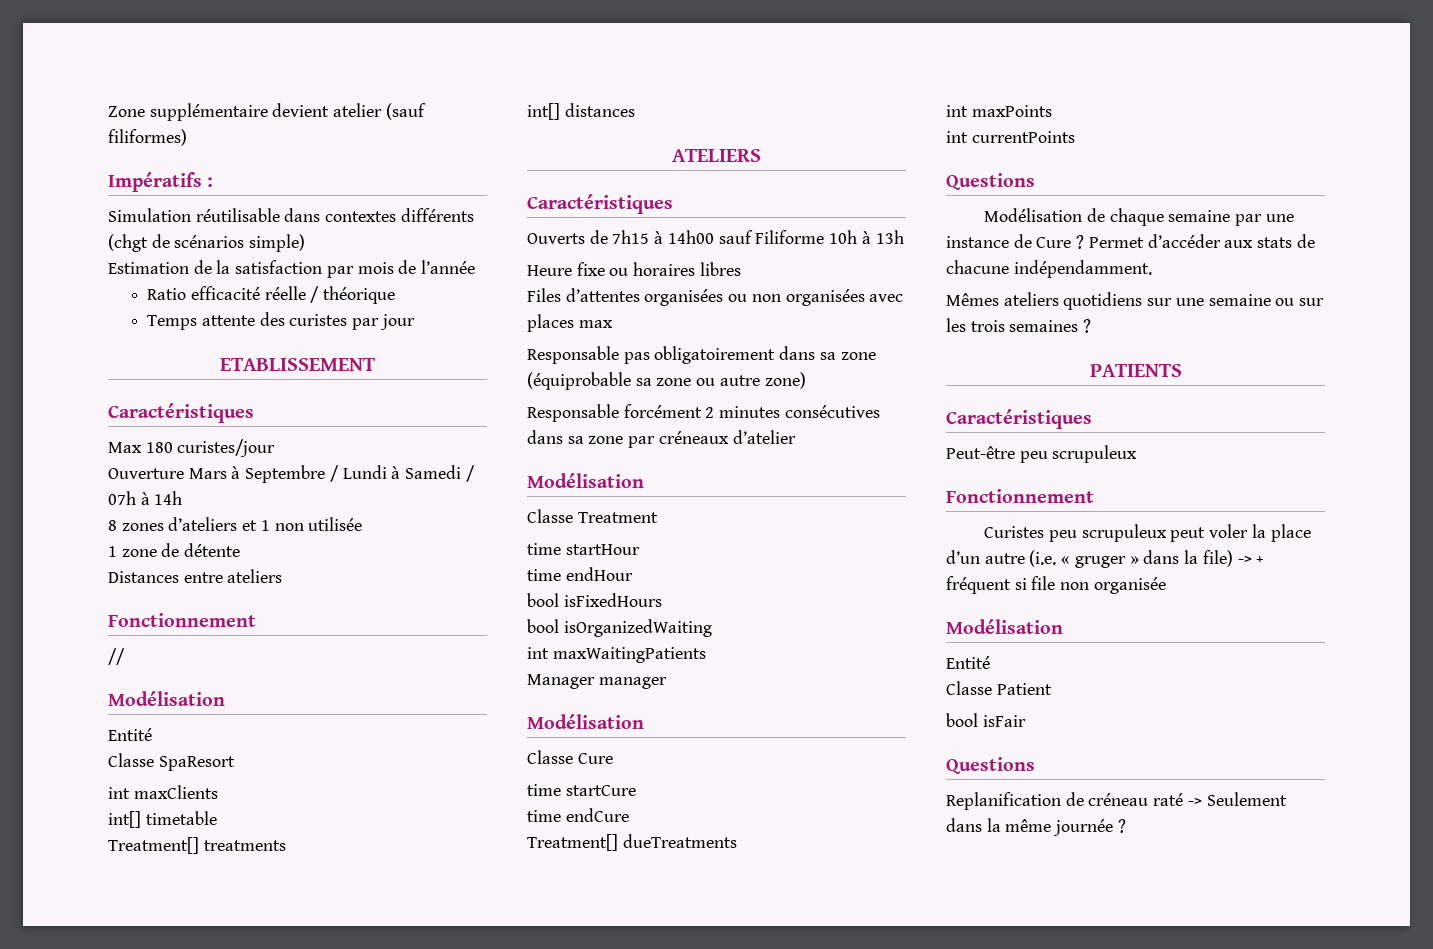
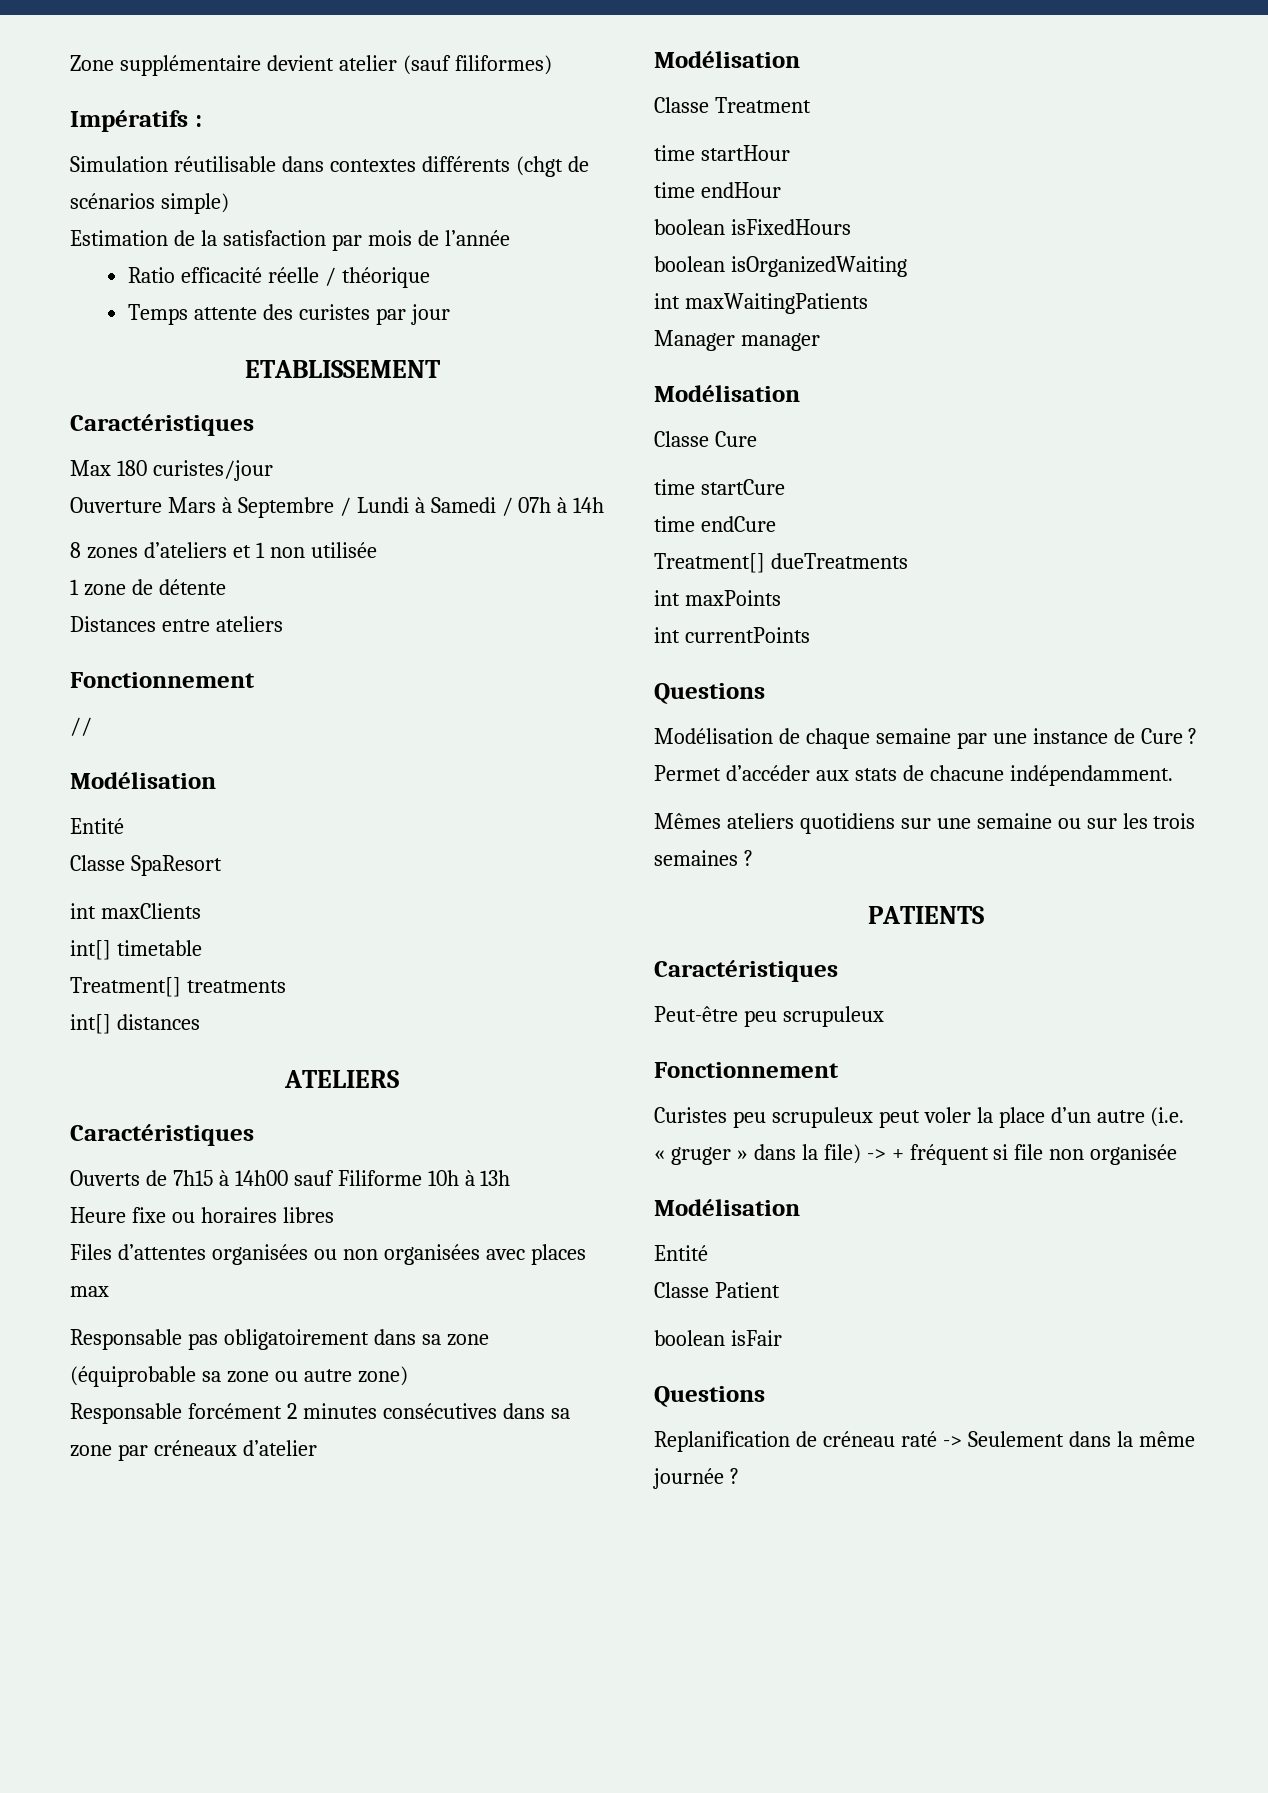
- bool isFixedHours
+ boolean isFixedHours
- bool isOrganizedWaiting
+ boolean isOrganizedWaiting
- bool isFair
+ boolean isFair

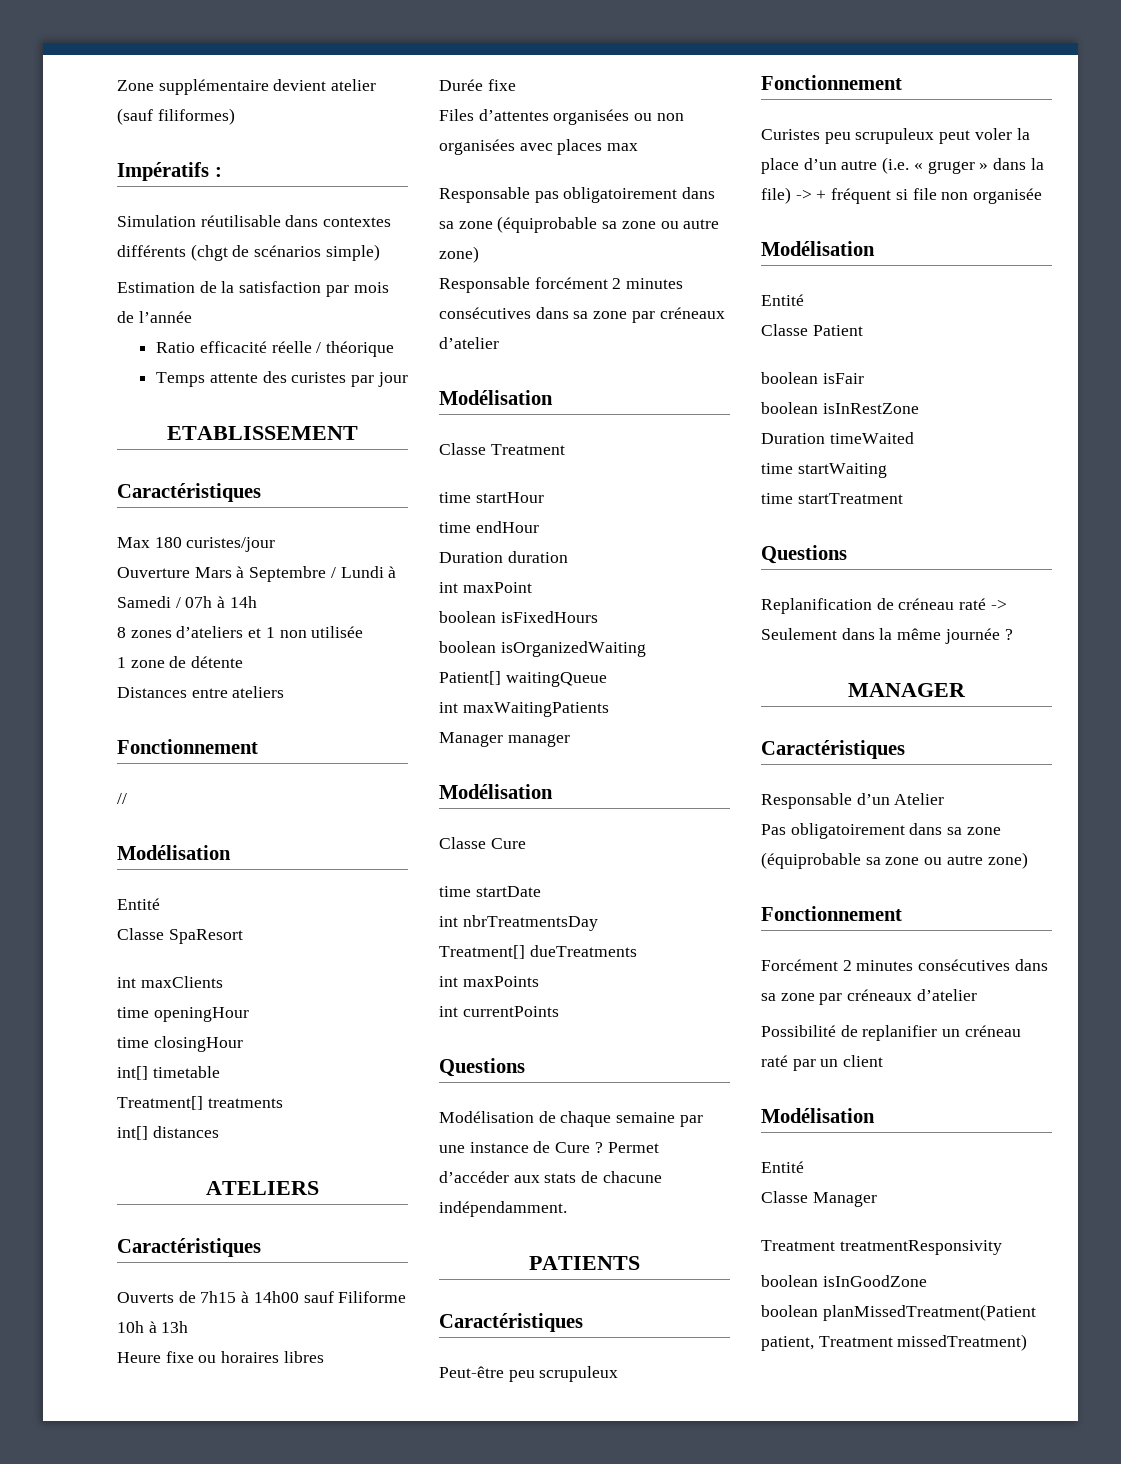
+ time openingHour
+ time closingHour
+ Durée fixe
+ Duration duration
+ int maxPoint
+ Patient[] waitingQueue
- time startCure
- time endCure
+ time startDate
+ int nbrTreatmentsDay
- Mêmes ateliers quotidiens sur une semaine ou sur les trois semaines ?
+ boolean isInRestZone
+ Duration timeWaited
+ time startWaiting
+ time startTreatment
+ MANAGER
+ Caractéristiques
+ Responsable d’un Atelier
+ Pas obligatoirement dans sa zone (équiprobable sa zone ou autre zone)
+ Fonctionnement
+ Forcément 2 minutes consécutives dans sa zone par créneaux d’atelier
+ Possibilité de replanifier un créneau raté par un client
+ Modélisation
+ Entité
+ Classe Manager
+ Treatment treatmentResponsivity
+ boolean isInGoodZone
+ boolean planMissedTreatment(Patient patient, Treatment missedTreatment)

